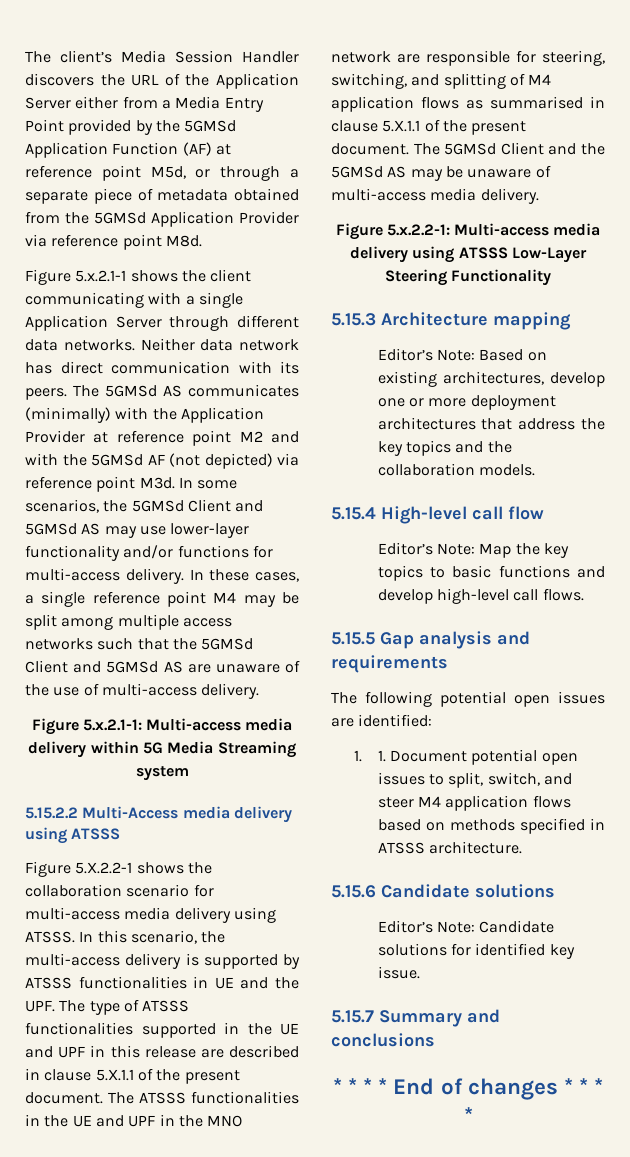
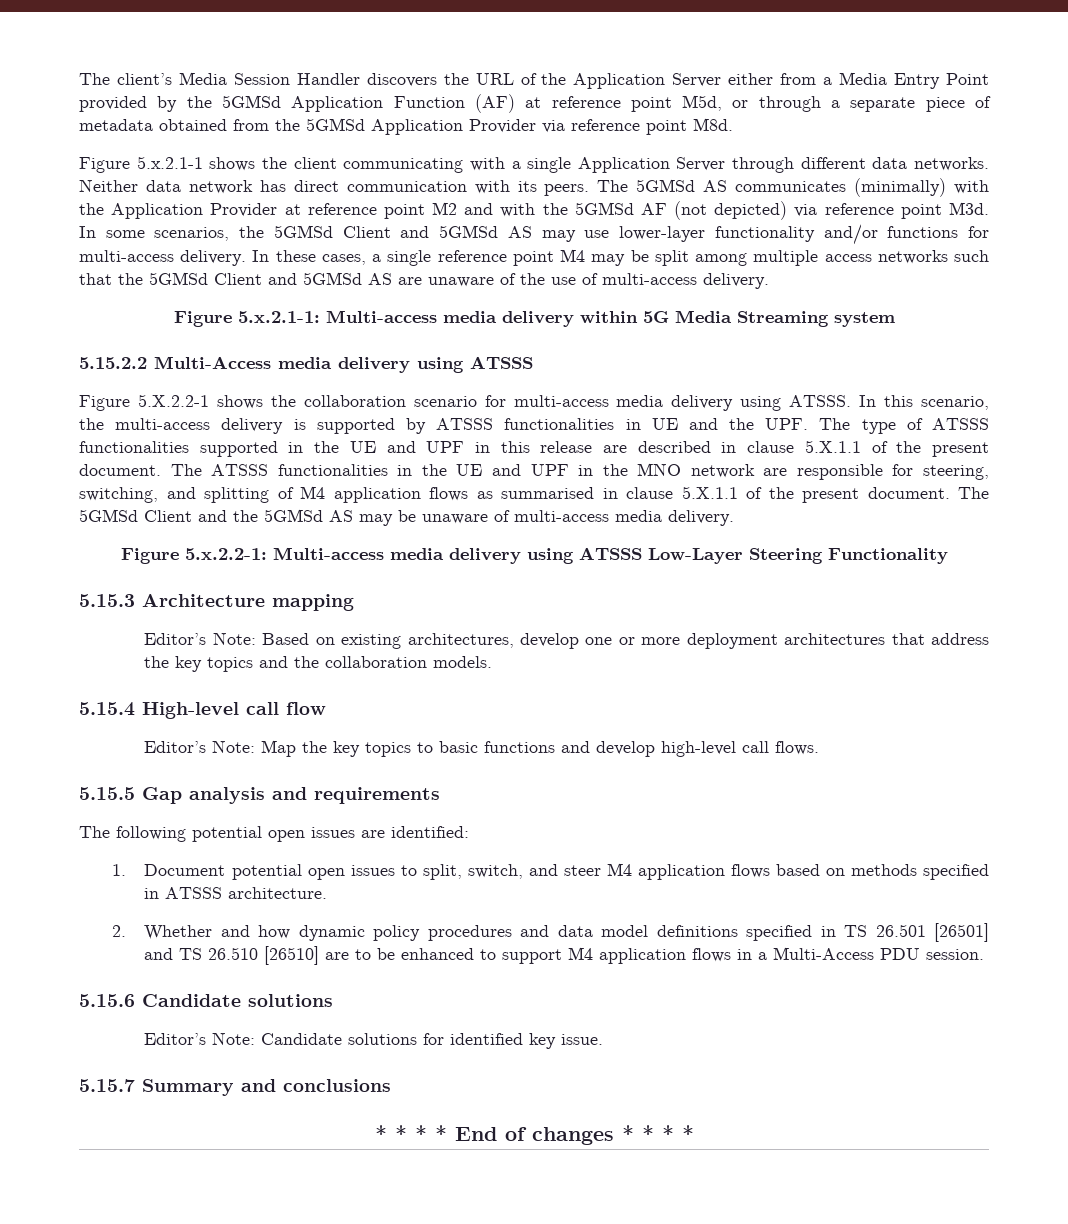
- 1. 1. Document potential open issues to split, switch, and steer M4 application flows based on methods specified in ATSSS architecture.
+ 1. Document potential open issues to split, switch, and steer M4 application flows based on methods specified in ATSSS architecture.
+ 2. Whether and how dynamic policy procedures and data model definitions specified in TS 26.501 [26501] and TS 26.510 [26510] are to be enhanced to support M4 application flows in a Multi-Access PDU session.

